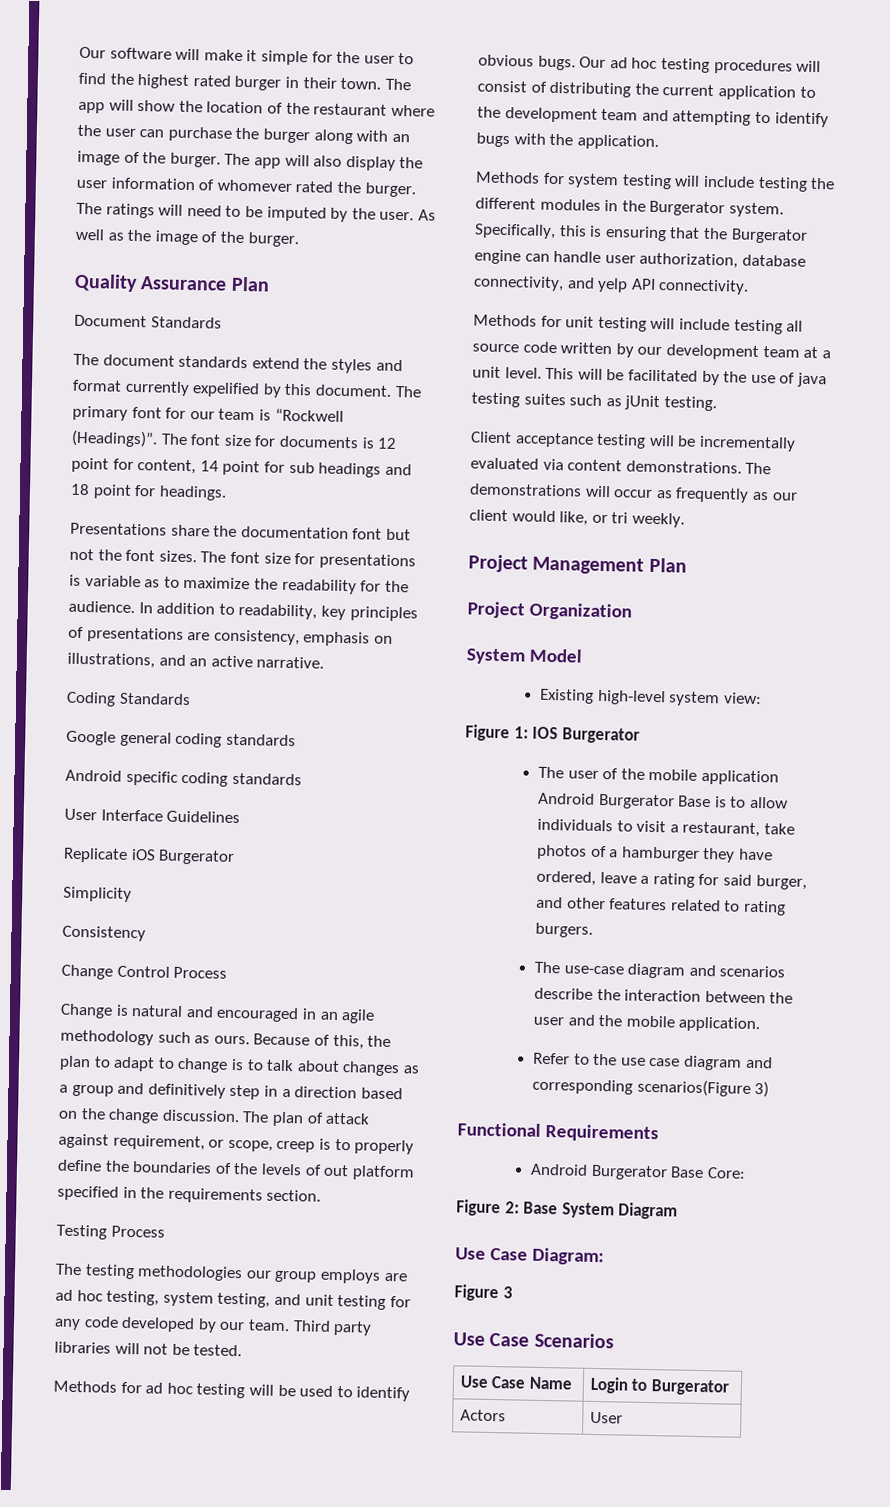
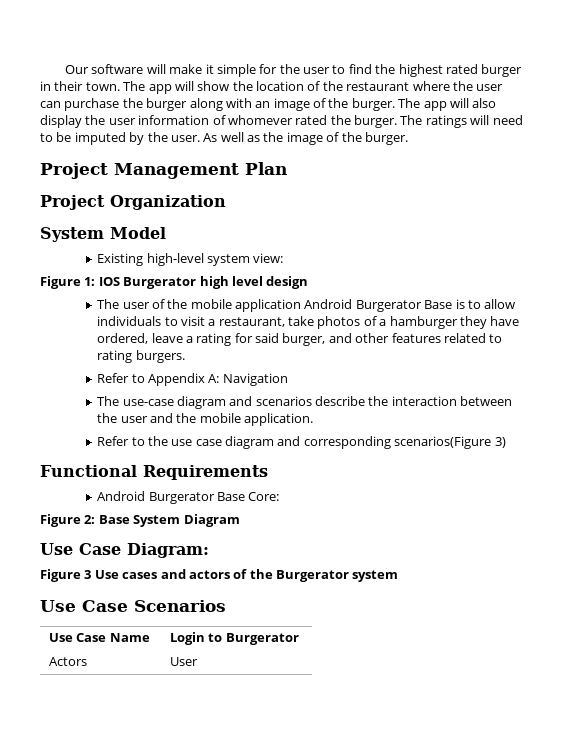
- Quality Assurance Plan
- Document Standards
- The document standards extend the styles and format currently expelified by this document. The primary font for our team is “Rockwell (Headings)”. The font size for documents is 12 point for content, 14 point for sub headings and 18 point for headings.
- Presentations share the documentation font but not the font sizes. The font size for presentations is variable as to maximize the readability for the audience. In addition to readability, key principles of presentations are consistency, emphasis on illustrations, and an active narrative.
- Coding Standards
- Google general coding standards
- Android specific coding standards
- User Interface Guidelines
- Replicate iOS Burgerator
- Simplicity
- Consistency
- Change Control Process
- Change is natural and encouraged in an agile methodology such as ours. Because of this, the plan to adapt to change is to talk about changes as a group and definitively step in a direction based on the change discussion. The plan of attack against requirement, or scope, creep is to properly define the boundaries of the levels of out platform specified in the requirements section.
- Testing Process
- The testing methodologies our group employs are ad hoc testing, system testing, and unit testing for any code developed by our team. Third party libraries will not be tested.
- Methods for ad hoc testing will be used to identify obvious bugs. Our ad hoc testing procedures will consist of distributing the current application to the development team and attempting to identify bugs with the application.
- Methods for system testing will include testing the different modules in the Burgerator system. Specifically, this is ensuring that the Burgerator engine can handle user authorization, database connectivity, and yelp API connectivity.
- Methods for unit testing will include testing all source code written by our development team at a unit level. This will be facilitated by the use of java testing suites such as jUnit testing.
- Client acceptance testing will be incrementally evaluated via content demonstrations. The demonstrations will occur as frequently as our client would like, or tri weekly.
- Figure 1: IOS Burgerator
+ Figure 1: IOS Burgerator high level design
+ Refer to Appendix A: Navigation
- Figure 3
+ Figure 3 Use cases and actors of the Burgerator system

